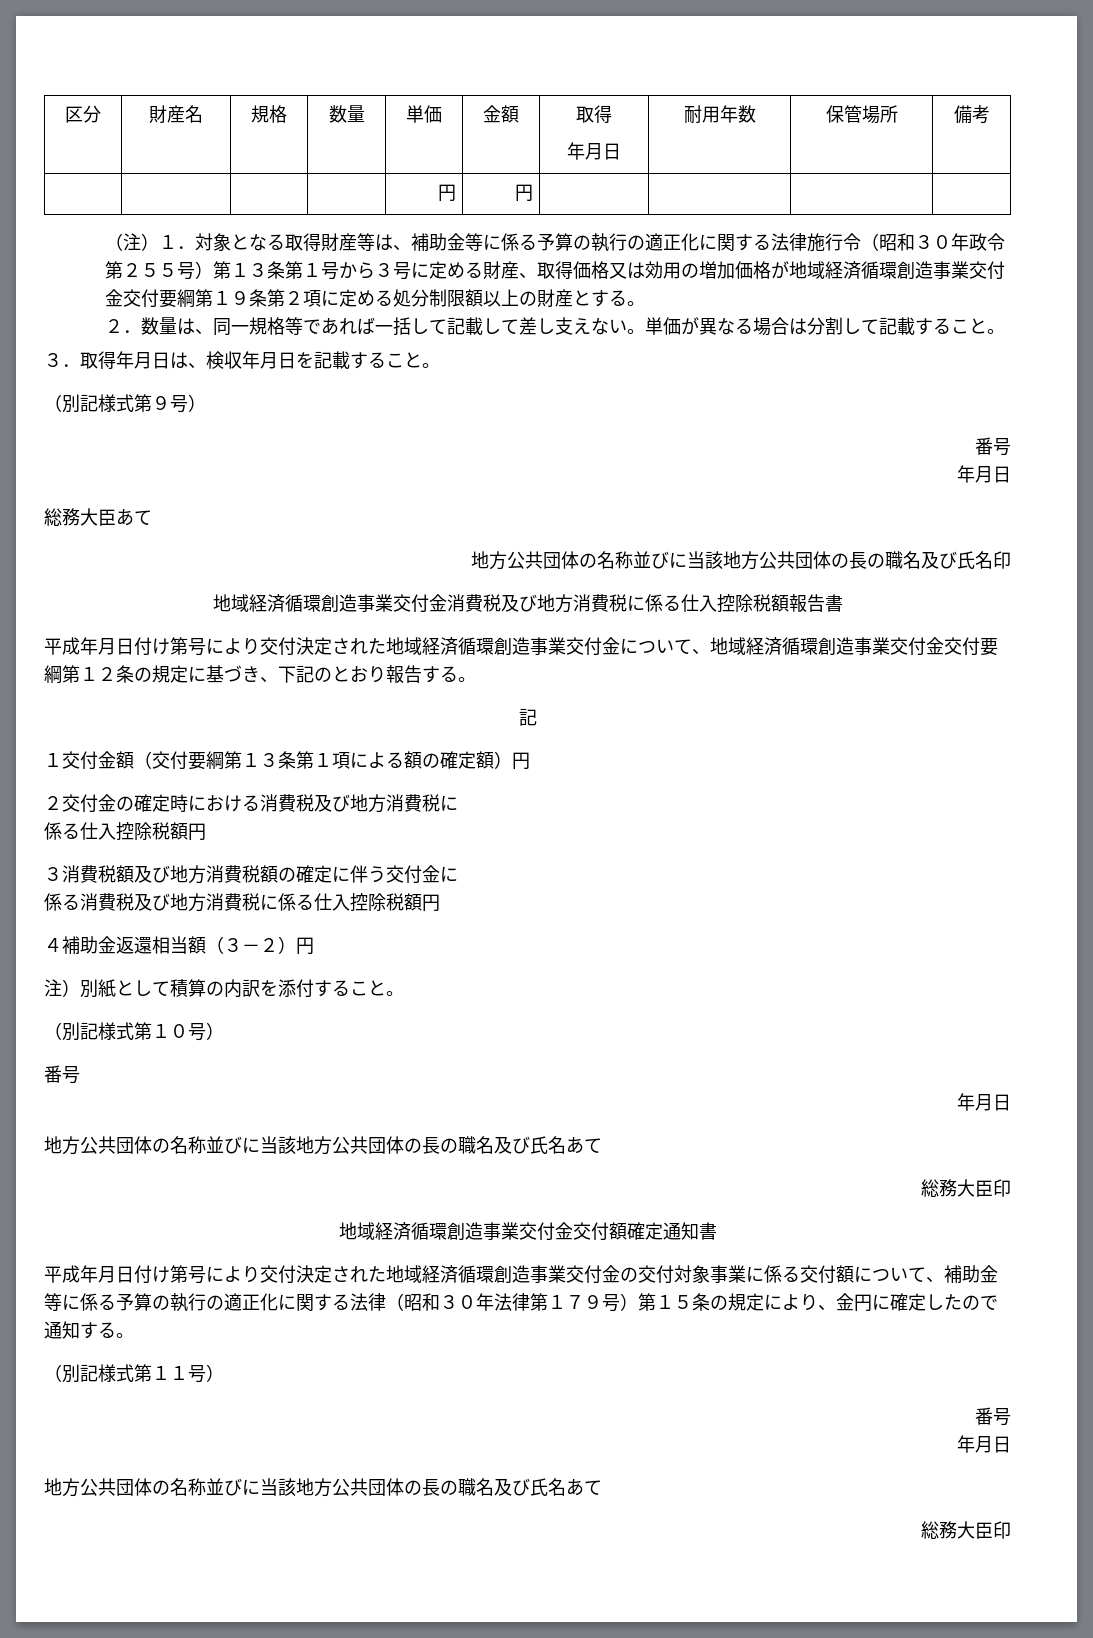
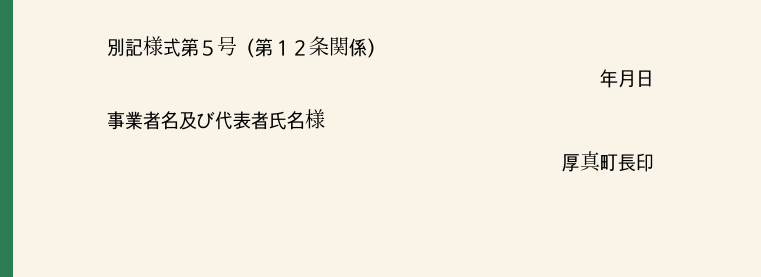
- 区分 | 財産名 | 規格 | 数量 | 単価 | 金額 | 取得
- 年月日 | 耐用年数 | 保管場所 | 備考
- | | | | 円 | 円 | | | |
- （注）１．対象となる取得財産等は、補助金等に係る予算の執行の適正化に関する法律施行令（昭和３０年政令第２５５号）第１３条第１号から３号に定める財産、取得価格又は効用の増加価格が地域経済循環創造事業交付金交付要綱第１９条第２項に定める処分制限額以上の財産とする。
- ２．数量は、同一規格等であれば一括して記載して差し支えない。単価が異なる場合は分割して記載すること。
- ３．取得年月日は、検収年月日を記載すること。
- （別記様式第９号）
- 番号
+ 別記様式第５号（第１２条関係）
  年月日
- 総務大臣あて
- 地方公共団体の名称並びに当該地方公共団体の長の職名及び氏名印
- 地域経済循環創造事業交付金消費税及び地方消費税に係る仕入控除税額報告書
- 平成年月日付け第号により交付決定された地域経済循環創造事業交付金について、地域経済循環創造事業交付金交付要綱第１２条の規定に基づき、下記のとおり報告する。
- 記
- １交付金額（交付要綱第１３条第１項による額の確定額）円
- ２交付金の確定時における消費税及び地方消費税に
- 係る仕入控除税額円
- ３消費税額及び地方消費税額の確定に伴う交付金に
- 係る消費税及び地方消費税に係る仕入控除税額円
- ４補助金返還相当額（３－２）円
- 注）別紙として積算の内訳を添付すること。
- （別記様式第１０号）
- 番号
- 年月日
- 地方公共団体の名称並びに当該地方公共団体の長の職名及び氏名あて
- 総務大臣印
- 地域経済循環創造事業交付金交付額確定通知書
- 平成年月日付け第号により交付決定された地域経済循環創造事業交付金の交付対象事業に係る交付額について、補助金等に係る予算の執行の適正化に関する法律（昭和３０年法律第１７９号）第１５条の規定により、金円に確定したので通知する。
- （別記様式第１１号）
- 番号
- 年月日
- 地方公共団体の名称並びに当該地方公共団体の長の職名及び氏名あて
- 総務大臣印
+ 事業者名及び代表者氏名様
+ 厚真町長印

